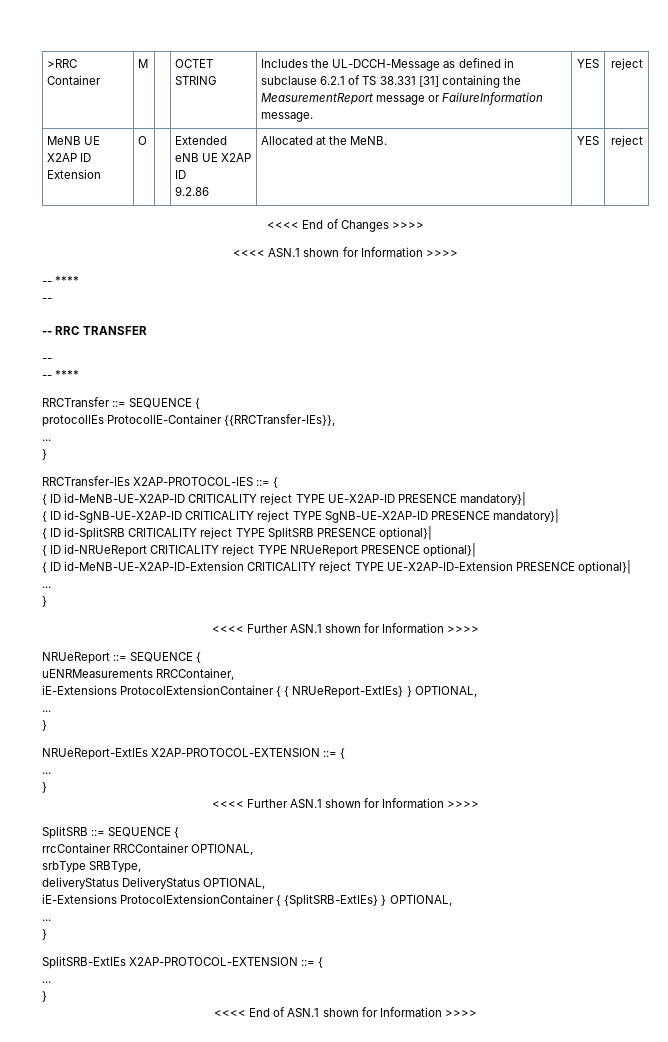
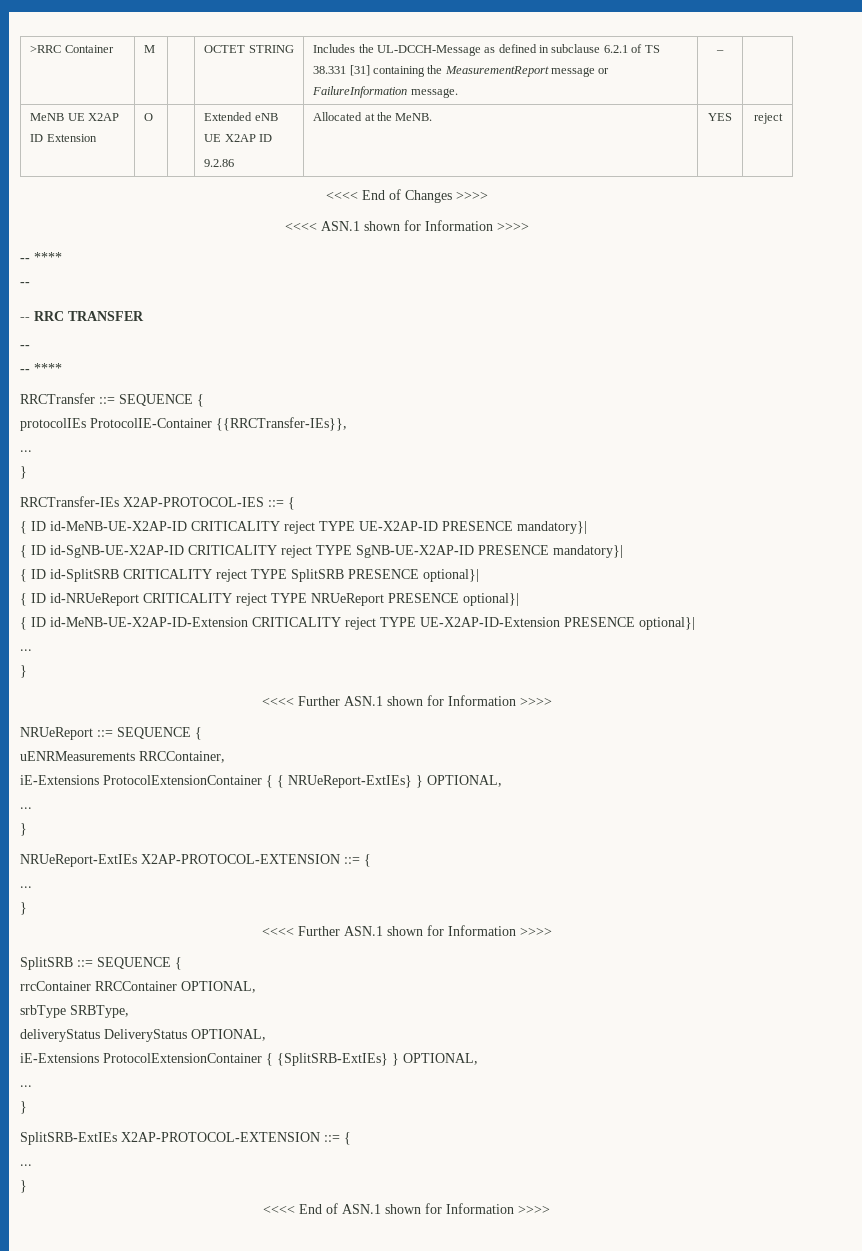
- >RRC Container | M | | OCTET STRING | Includes the UL-DCCH-Message as defined in subclause 6.2.1 of TS 38.331 [31] containing the MeasurementReport message or FailureInformation message. | YES | reject
+ >RRC Container | M | | OCTET STRING | Includes the UL-DCCH-Message as defined in subclause 6.2.1 of TS 38.331 [31] containing the MeasurementReport message or FailureInformation message. | – |

